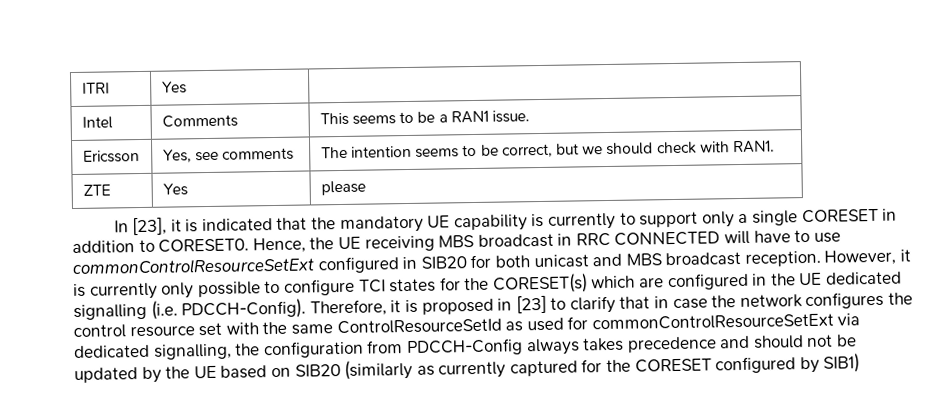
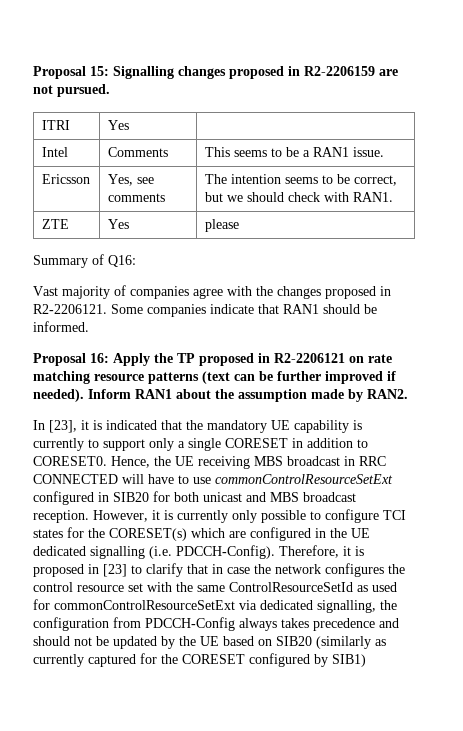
+ Proposal 15: Signalling changes proposed in R2-2206159 are not pursued.
+ Summary of Q16:
+ Vast majority of companies agree with the changes proposed in R2-2206121. Some companies indicate that RAN1 should be informed.
+ Proposal 16: Apply the TP proposed in R2-2206121 on rate matching resource patterns (text can be further improved if needed). Inform RAN1 about the assumption made by RAN2.

